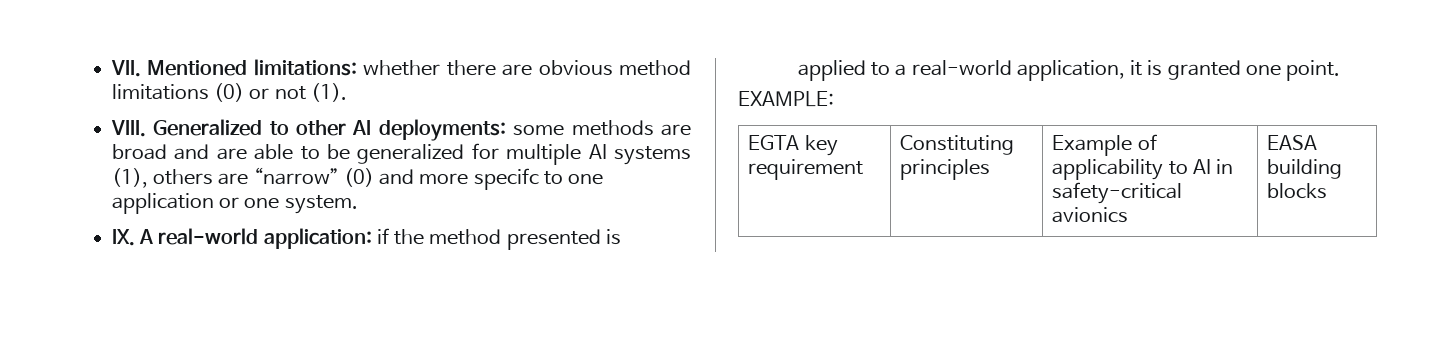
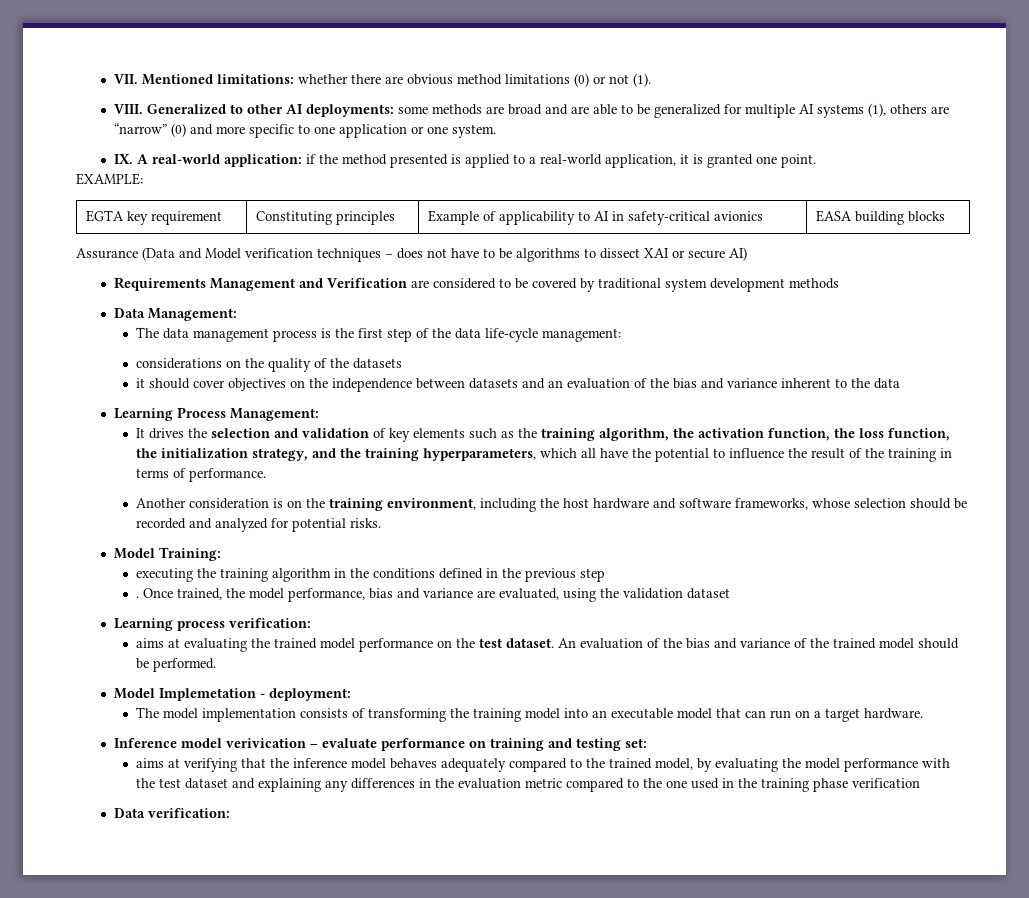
- Generalized to other AI deployments: some methods are broad and are able to be generalized for multiple AI systems (1), others are “narrow” (0) and more specifc to one application or one system.
+ Generalized to other AI deployments: some methods are broad and are able to be generalized for multiple AI systems (1), others are “narrow” (0) and more specific to one application or one system.
+ Assurance (Data and Model verification techniques – does not have to be algorithms to dissect XAI or secure AI)
+ Requirements Management and Verification are considered to be covered by traditional system development methods
+ Data Management:
+ The data management process is the first step of the data life-cycle management:
+ considerations on the quality of the datasets
+ it should cover objectives on the independence between datasets and an evaluation of the bias and variance inherent to the data
+ Learning Process Management:
+ It drives the selection and validation of key elements such as the training algorithm, the activation function, the loss function, the initialization strategy, and the training hyperparameters, which all have the potential to influence the result of the training in terms of performance.
+ Another consideration is on the training environment, including the host hardware and software frameworks, whose selection should be recorded and analyzed for potential risks.
+ Model Training:
+ executing the training algorithm in the conditions defined in the previous step
+ . Once trained, the model performance, bias and variance are evaluated, using the validation dataset
+ Learning process verification:
+ aims at evaluating the trained model performance on the test dataset. An evaluation of the bias and variance of the trained model should be performed.
+ Model Implemetation - deployment:
+ The model implementation consists of transforming the training model into an executable model that can run on a target hardware.
+ Inference model verivication – evaluate performance on training and testing set:
+ aims at verifying that the inference model behaves adequately compared to the trained model, by evaluating the model performance with the test dataset and explaining any differences in the evaluation metric compared to the one used in the training phase verification
+ Data verification:

